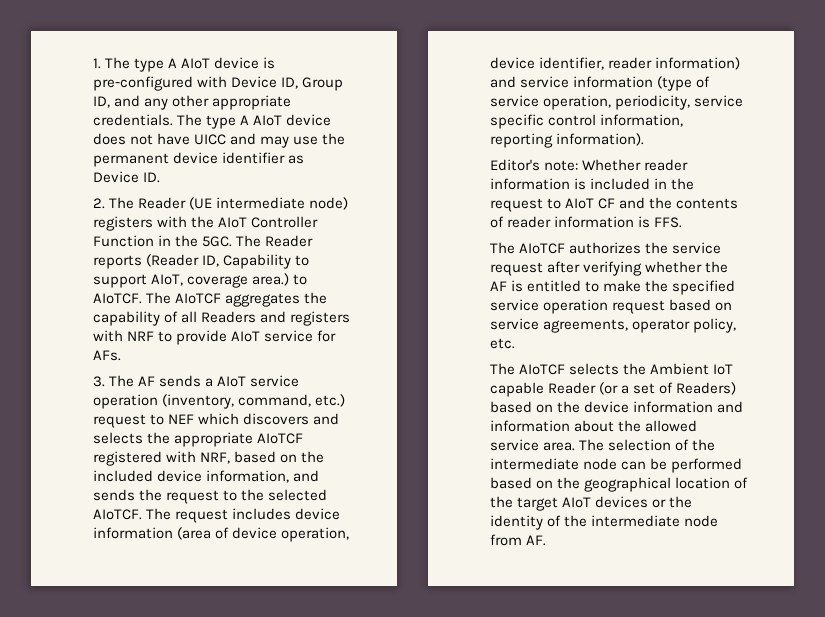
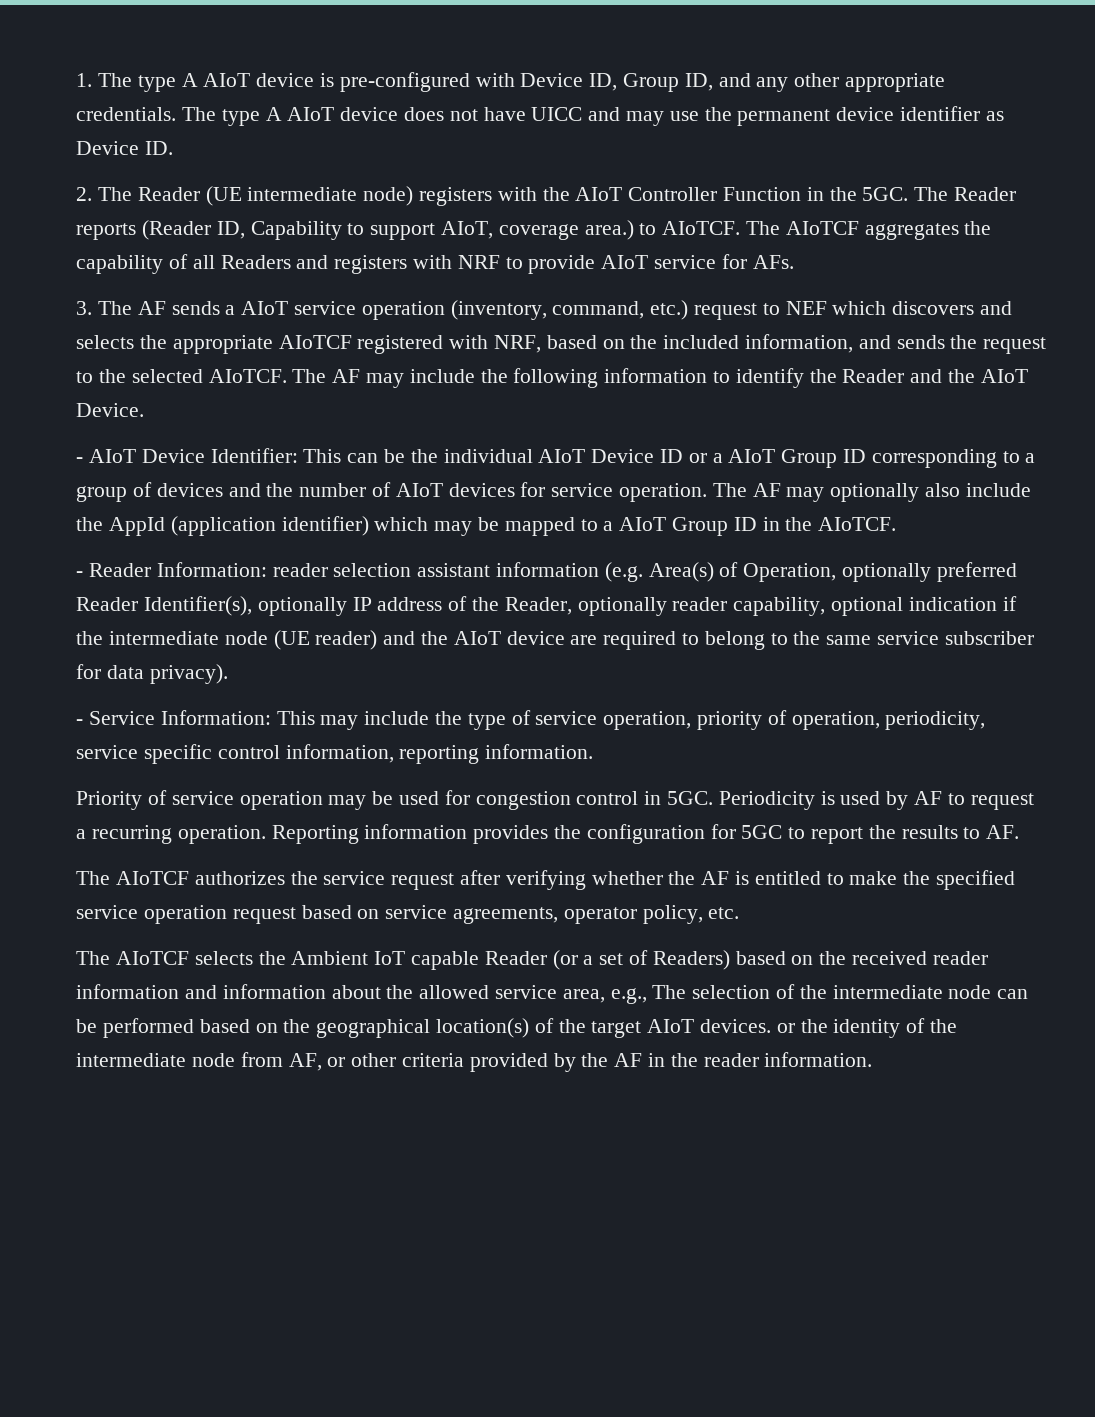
- 3. The AF sends a AIoT service operation (inventory, command, etc.) request to NEF which discovers and selects the appropriate AIoTCF registered with NRF, based on the included device information, and sends the request to the selected AIoTCF.
+ 3. The AF sends a AIoT service operation (inventory, command, etc.) request to NEF which discovers and selects the appropriate AIoTCF registered with NRF, based on the included information, and sends the request to the selected AIoTCF.
- The request includes device information (area of device operation, device identifier, reader information) and service information (type of service operation, periodicity, service specific control information, reporting information).
- Editor's note: Whether reader information is included in the request to AIoT CF and the contents of reader information is FFS.
+ The AF may include the following information to identify the Reader and the AIoT Device.
+ - AIoT Device Identifier: This can be the individual AIoT Device ID or a AIoT Group ID corresponding to a group of devices and the number of AIoT devices for service operation. The AF may optionally also include the AppId (application identifier) which may be mapped to a AIoT Group ID in the AIoTCF.
+ - Reader Information: reader selection assistant information (e.g. Area(s) of Operation, optionally preferred Reader Identifier(s), optionally IP address of the Reader, optionally reader capability, optional indication if the intermediate node (UE reader) and the AIoT device are required to belong to the same service subscriber for data privacy).
+ - Service Information: This may include the type of service operation, priority of operation, periodicity, service specific control information, reporting information.
+ Priority of service operation may be used for congestion control in 5GC. Periodicity is used by AF to request a recurring operation. Reporting information provides the configuration for 5GC to report the results to AF.
- The AIoTCF selects the Ambient IoT capable Reader (or a set of Readers) based on the device information and information about the allowed service area. The selection of the intermediate node can be performed based on the geographical location of the target AIoT devices or the identity of the intermediate node from AF.
+ The AIoTCF selects the Ambient IoT capable Reader (or a set of Readers) based on the received reader information and information about the allowed service area, e.g., The selection of the intermediate node can be performed based on the geographical location(s) of the target AIoT devices. or the identity of the intermediate node from AF, or other criteria provided by the AF in the reader information.

